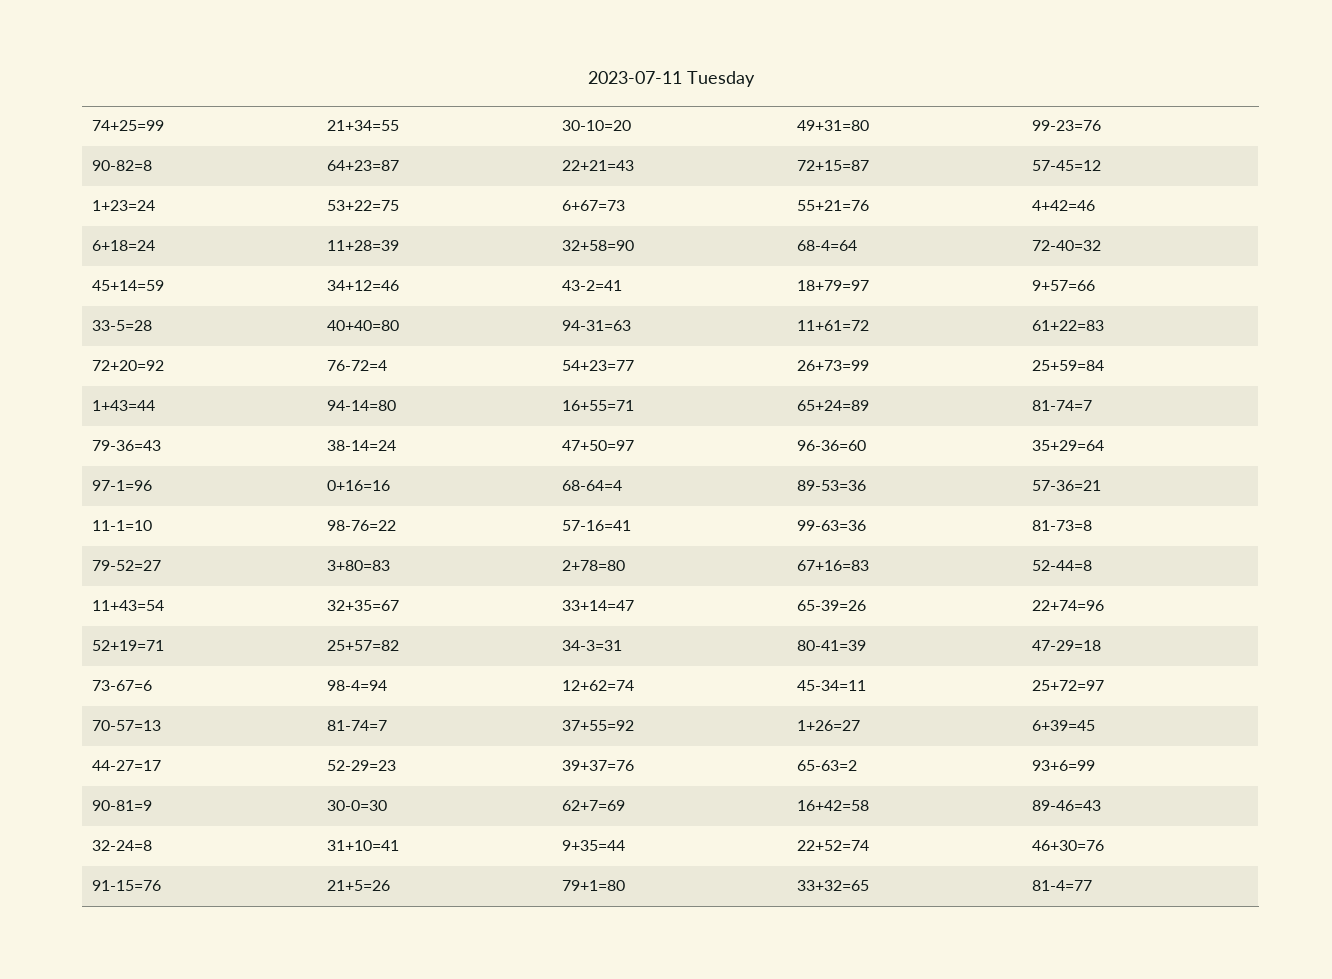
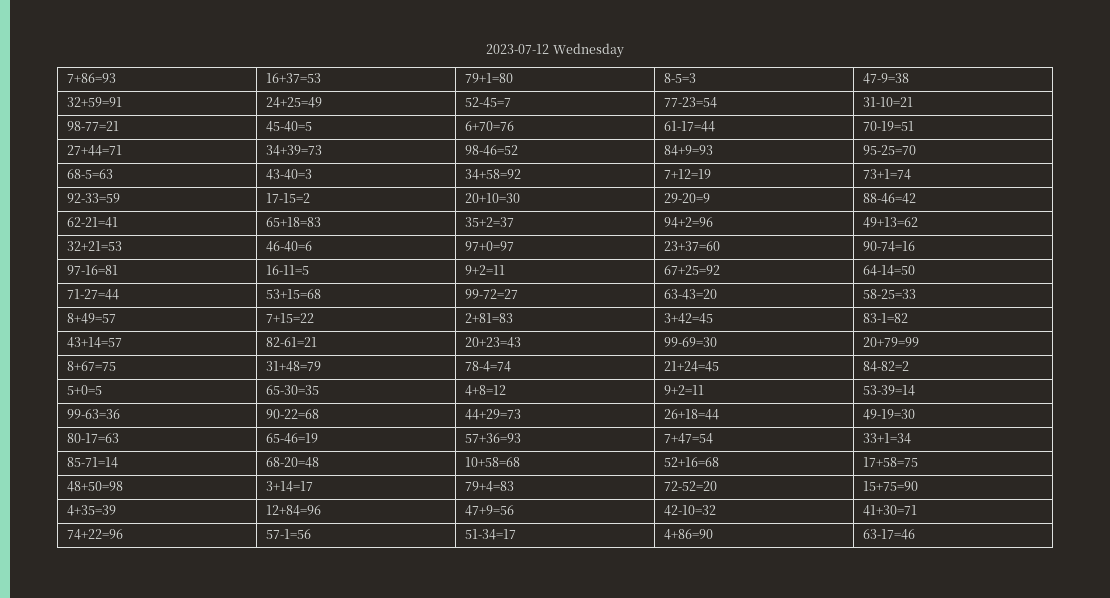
- 2023-07-11 Tuesday
- 74+25=99 | 21+34=55 | 30-10=20 | 49+31=80 | 99-23=76
- 90-82=8 | 64+23=87 | 22+21=43 | 72+15=87 | 57-45=12
- 1+23=24 | 53+22=75 | 6+67=73 | 55+21=76 | 4+42=46
- 6+18=24 | 11+28=39 | 32+58=90 | 68-4=64 | 72-40=32
- 45+14=59 | 34+12=46 | 43-2=41 | 18+79=97 | 9+57=66
- 33-5=28 | 40+40=80 | 94-31=63 | 11+61=72 | 61+22=83
- 72+20=92 | 76-72=4 | 54+23=77 | 26+73=99 | 25+59=84
- 1+43=44 | 94-14=80 | 16+55=71 | 65+24=89 | 81-74=7
- 79-36=43 | 38-14=24 | 47+50=97 | 96-36=60 | 35+29=64
- 97-1=96 | 0+16=16 | 68-64=4 | 89-53=36 | 57-36=21
- 11-1=10 | 98-76=22 | 57-16=41 | 99-63=36 | 81-73=8
- 79-52=27 | 3+80=83 | 2+78=80 | 67+16=83 | 52-44=8
- 11+43=54 | 32+35=67 | 33+14=47 | 65-39=26 | 22+74=96
- 52+19=71 | 25+57=82 | 34-3=31 | 80-41=39 | 47-29=18
- 73-67=6 | 98-4=94 | 12+62=74 | 45-34=11 | 25+72=97
- 70-57=13 | 81-74=7 | 37+55=92 | 1+26=27 | 6+39=45
- 44-27=17 | 52-29=23 | 39+37=76 | 65-63=2 | 93+6=99
- 90-81=9 | 30-0=30 | 62+7=69 | 16+42=58 | 89-46=43
- 32-24=8 | 31+10=41 | 9+35=44 | 22+52=74 | 46+30=76
- 91-15=76 | 21+5=26 | 79+1=80 | 33+32=65 | 81-4=77
+ 2023-07-12 Wednesday
+ 7+86=93 | 16+37=53 | 79+1=80 | 8-5=3 | 47-9=38
+ 32+59=91 | 24+25=49 | 52-45=7 | 77-23=54 | 31-10=21
+ 98-77=21 | 45-40=5 | 6+70=76 | 61-17=44 | 70-19=51
+ 27+44=71 | 34+39=73 | 98-46=52 | 84+9=93 | 95-25=70
+ 68-5=63 | 43-40=3 | 34+58=92 | 7+12=19 | 73+1=74
+ 92-33=59 | 17-15=2 | 20+10=30 | 29-20=9 | 88-46=42
+ 62-21=41 | 65+18=83 | 35+2=37 | 94+2=96 | 49+13=62
+ 32+21=53 | 46-40=6 | 97+0=97 | 23+37=60 | 90-74=16
+ 97-16=81 | 16-11=5 | 9+2=11 | 67+25=92 | 64-14=50
+ 71-27=44 | 53+15=68 | 99-72=27 | 63-43=20 | 58-25=33
+ 8+49=57 | 7+15=22 | 2+81=83 | 3+42=45 | 83-1=82
+ 43+14=57 | 82-61=21 | 20+23=43 | 99-69=30 | 20+79=99
+ 8+67=75 | 31+48=79 | 78-4=74 | 21+24=45 | 84-82=2
+ 5+0=5 | 65-30=35 | 4+8=12 | 9+2=11 | 53-39=14
+ 99-63=36 | 90-22=68 | 44+29=73 | 26+18=44 | 49-19=30
+ 80-17=63 | 65-46=19 | 57+36=93 | 7+47=54 | 33+1=34
+ 85-71=14 | 68-20=48 | 10+58=68 | 52+16=68 | 17+58=75
+ 48+50=98 | 3+14=17 | 79+4=83 | 72-52=20 | 15+75=90
+ 4+35=39 | 12+84=96 | 47+9=56 | 42-10=32 | 41+30=71
+ 74+22=96 | 57-1=56 | 51-34=17 | 4+86=90 | 63-17=46

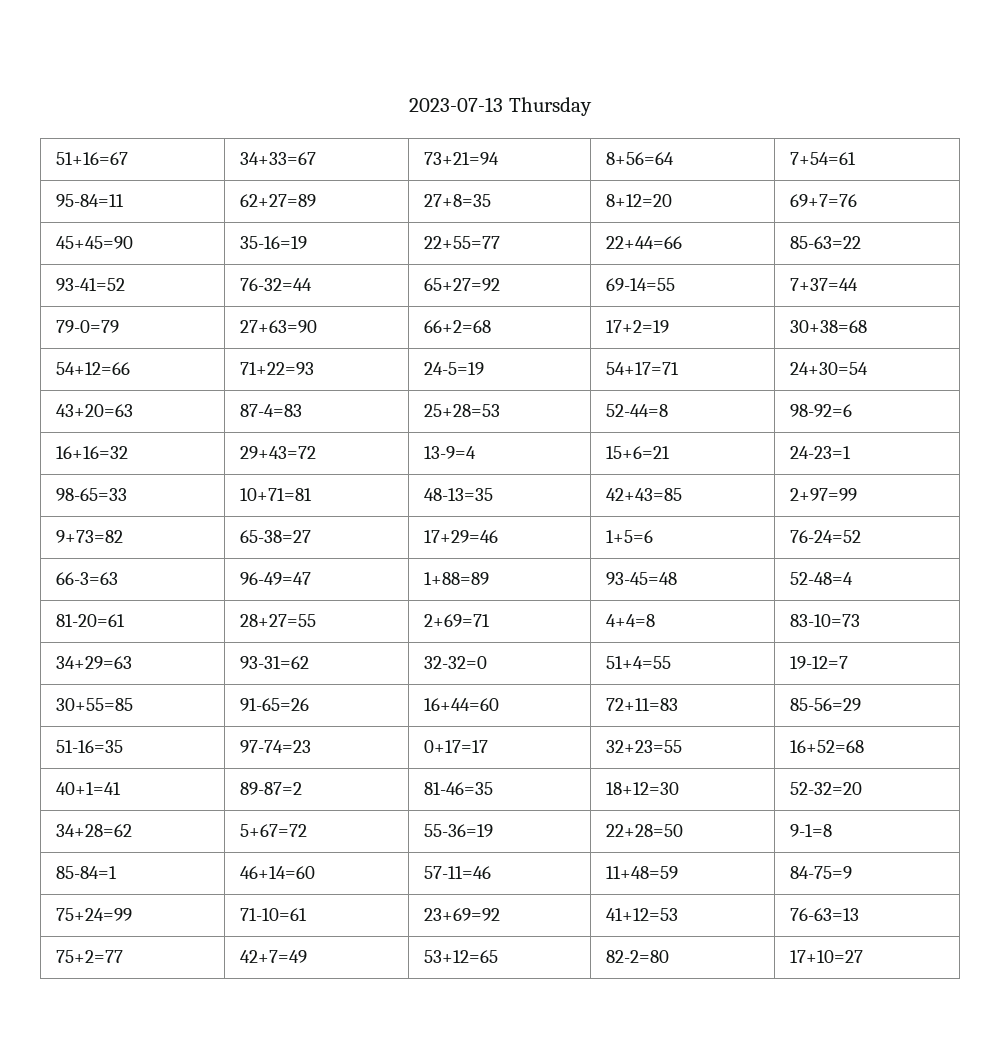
- 2023-07-12 Wednesday
- 7+86=93 | 16+37=53 | 79+1=80 | 8-5=3 | 47-9=38
- 32+59=91 | 24+25=49 | 52-45=7 | 77-23=54 | 31-10=21
- 98-77=21 | 45-40=5 | 6+70=76 | 61-17=44 | 70-19=51
- 27+44=71 | 34+39=73 | 98-46=52 | 84+9=93 | 95-25=70
- 68-5=63 | 43-40=3 | 34+58=92 | 7+12=19 | 73+1=74
- 92-33=59 | 17-15=2 | 20+10=30 | 29-20=9 | 88-46=42
- 62-21=41 | 65+18=83 | 35+2=37 | 94+2=96 | 49+13=62
- 32+21=53 | 46-40=6 | 97+0=97 | 23+37=60 | 90-74=16
- 97-16=81 | 16-11=5 | 9+2=11 | 67+25=92 | 64-14=50
- 71-27=44 | 53+15=68 | 99-72=27 | 63-43=20 | 58-25=33
- 8+49=57 | 7+15=22 | 2+81=83 | 3+42=45 | 83-1=82
- 43+14=57 | 82-61=21 | 20+23=43 | 99-69=30 | 20+79=99
- 8+67=75 | 31+48=79 | 78-4=74 | 21+24=45 | 84-82=2
- 5+0=5 | 65-30=35 | 4+8=12 | 9+2=11 | 53-39=14
- 99-63=36 | 90-22=68 | 44+29=73 | 26+18=44 | 49-19=30
- 80-17=63 | 65-46=19 | 57+36=93 | 7+47=54 | 33+1=34
- 85-71=14 | 68-20=48 | 10+58=68 | 52+16=68 | 17+58=75
- 48+50=98 | 3+14=17 | 79+4=83 | 72-52=20 | 15+75=90
- 4+35=39 | 12+84=96 | 47+9=56 | 42-10=32 | 41+30=71
- 74+22=96 | 57-1=56 | 51-34=17 | 4+86=90 | 63-17=46
+ 2023-07-13 Thursday
+ 51+16=67 | 34+33=67 | 73+21=94 | 8+56=64 | 7+54=61
+ 95-84=11 | 62+27=89 | 27+8=35 | 8+12=20 | 69+7=76
+ 45+45=90 | 35-16=19 | 22+55=77 | 22+44=66 | 85-63=22
+ 93-41=52 | 76-32=44 | 65+27=92 | 69-14=55 | 7+37=44
+ 79-0=79 | 27+63=90 | 66+2=68 | 17+2=19 | 30+38=68
+ 54+12=66 | 71+22=93 | 24-5=19 | 54+17=71 | 24+30=54
+ 43+20=63 | 87-4=83 | 25+28=53 | 52-44=8 | 98-92=6
+ 16+16=32 | 29+43=72 | 13-9=4 | 15+6=21 | 24-23=1
+ 98-65=33 | 10+71=81 | 48-13=35 | 42+43=85 | 2+97=99
+ 9+73=82 | 65-38=27 | 17+29=46 | 1+5=6 | 76-24=52
+ 66-3=63 | 96-49=47 | 1+88=89 | 93-45=48 | 52-48=4
+ 81-20=61 | 28+27=55 | 2+69=71 | 4+4=8 | 83-10=73
+ 34+29=63 | 93-31=62 | 32-32=0 | 51+4=55 | 19-12=7
+ 30+55=85 | 91-65=26 | 16+44=60 | 72+11=83 | 85-56=29
+ 51-16=35 | 97-74=23 | 0+17=17 | 32+23=55 | 16+52=68
+ 40+1=41 | 89-87=2 | 81-46=35 | 18+12=30 | 52-32=20
+ 34+28=62 | 5+67=72 | 55-36=19 | 22+28=50 | 9-1=8
+ 85-84=1 | 46+14=60 | 57-11=46 | 11+48=59 | 84-75=9
+ 75+24=99 | 71-10=61 | 23+69=92 | 41+12=53 | 76-63=13
+ 75+2=77 | 42+7=49 | 53+12=65 | 82-2=80 | 17+10=27

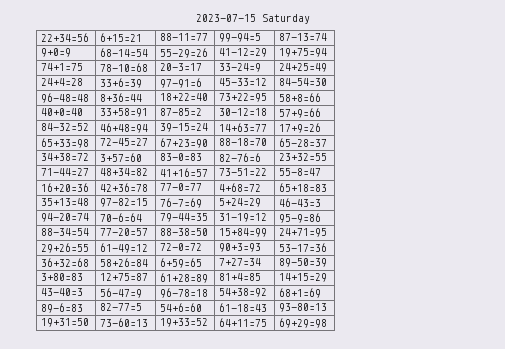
- 2023-07-13 Thursday
- 51+16=67 | 34+33=67 | 73+21=94 | 8+56=64 | 7+54=61
- 95-84=11 | 62+27=89 | 27+8=35 | 8+12=20 | 69+7=76
- 45+45=90 | 35-16=19 | 22+55=77 | 22+44=66 | 85-63=22
- 93-41=52 | 76-32=44 | 65+27=92 | 69-14=55 | 7+37=44
- 79-0=79 | 27+63=90 | 66+2=68 | 17+2=19 | 30+38=68
- 54+12=66 | 71+22=93 | 24-5=19 | 54+17=71 | 24+30=54
- 43+20=63 | 87-4=83 | 25+28=53 | 52-44=8 | 98-92=6
- 16+16=32 | 29+43=72 | 13-9=4 | 15+6=21 | 24-23=1
- 98-65=33 | 10+71=81 | 48-13=35 | 42+43=85 | 2+97=99
- 9+73=82 | 65-38=27 | 17+29=46 | 1+5=6 | 76-24=52
- 66-3=63 | 96-49=47 | 1+88=89 | 93-45=48 | 52-48=4
- 81-20=61 | 28+27=55 | 2+69=71 | 4+4=8 | 83-10=73
- 34+29=63 | 93-31=62 | 32-32=0 | 51+4=55 | 19-12=7
- 30+55=85 | 91-65=26 | 16+44=60 | 72+11=83 | 85-56=29
- 51-16=35 | 97-74=23 | 0+17=17 | 32+23=55 | 16+52=68
- 40+1=41 | 89-87=2 | 81-46=35 | 18+12=30 | 52-32=20
- 34+28=62 | 5+67=72 | 55-36=19 | 22+28=50 | 9-1=8
- 85-84=1 | 46+14=60 | 57-11=46 | 11+48=59 | 84-75=9
- 75+24=99 | 71-10=61 | 23+69=92 | 41+12=53 | 76-63=13
- 75+2=77 | 42+7=49 | 53+12=65 | 82-2=80 | 17+10=27
+ 2023-07-15 Saturday
+ 22+34=56 | 6+15=21 | 88-11=77 | 99-94=5 | 87-13=74
+ 9+0=9 | 68-14=54 | 55-29=26 | 41-12=29 | 19+75=94
+ 74+1=75 | 78-10=68 | 20-3=17 | 33-24=9 | 24+25=49
+ 24+4=28 | 33+6=39 | 97-91=6 | 45-33=12 | 84-54=30
+ 96-48=48 | 8+36=44 | 18+22=40 | 73+22=95 | 58+8=66
+ 40+0=40 | 33+58=91 | 87-85=2 | 30-12=18 | 57+9=66
+ 84-32=52 | 46+48=94 | 39-15=24 | 14+63=77 | 17+9=26
+ 65+33=98 | 72-45=27 | 67+23=90 | 88-18=70 | 65-28=37
+ 34+38=72 | 3+57=60 | 83-0=83 | 82-76=6 | 23+32=55
+ 71-44=27 | 48+34=82 | 41+16=57 | 73-51=22 | 55-8=47
+ 16+20=36 | 42+36=78 | 77-0=77 | 4+68=72 | 65+18=83
+ 35+13=48 | 97-82=15 | 76-7=69 | 5+24=29 | 46-43=3
+ 94-20=74 | 70-6=64 | 79-44=35 | 31-19=12 | 95-9=86
+ 88-34=54 | 77-20=57 | 88-38=50 | 15+84=99 | 24+71=95
+ 29+26=55 | 61-49=12 | 72-0=72 | 90+3=93 | 53-17=36
+ 36+32=68 | 58+26=84 | 6+59=65 | 7+27=34 | 89-50=39
+ 3+80=83 | 12+75=87 | 61+28=89 | 81+4=85 | 14+15=29
+ 43-40=3 | 56-47=9 | 96-78=18 | 54+38=92 | 68+1=69
+ 89-6=83 | 82-77=5 | 54+6=60 | 61-18=43 | 93-80=13
+ 19+31=50 | 73-60=13 | 19+33=52 | 64+11=75 | 69+29=98

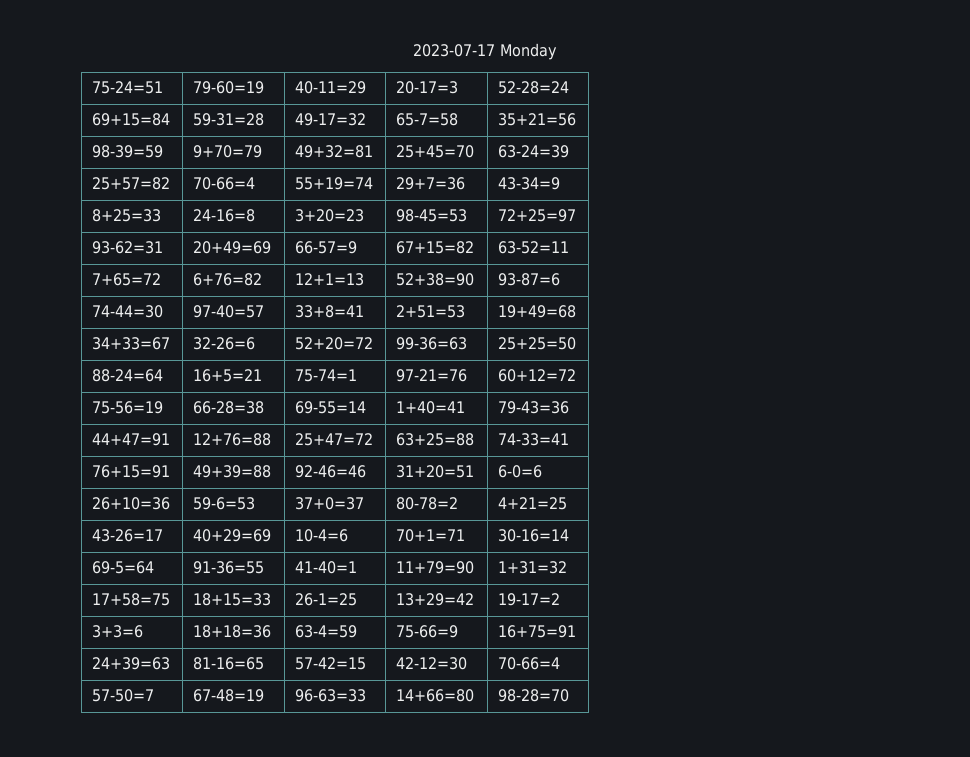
- 2023-07-15 Saturday
- 22+34=56 | 6+15=21 | 88-11=77 | 99-94=5 | 87-13=74
- 9+0=9 | 68-14=54 | 55-29=26 | 41-12=29 | 19+75=94
- 74+1=75 | 78-10=68 | 20-3=17 | 33-24=9 | 24+25=49
- 24+4=28 | 33+6=39 | 97-91=6 | 45-33=12 | 84-54=30
- 96-48=48 | 8+36=44 | 18+22=40 | 73+22=95 | 58+8=66
- 40+0=40 | 33+58=91 | 87-85=2 | 30-12=18 | 57+9=66
- 84-32=52 | 46+48=94 | 39-15=24 | 14+63=77 | 17+9=26
- 65+33=98 | 72-45=27 | 67+23=90 | 88-18=70 | 65-28=37
- 34+38=72 | 3+57=60 | 83-0=83 | 82-76=6 | 23+32=55
- 71-44=27 | 48+34=82 | 41+16=57 | 73-51=22 | 55-8=47
- 16+20=36 | 42+36=78 | 77-0=77 | 4+68=72 | 65+18=83
- 35+13=48 | 97-82=15 | 76-7=69 | 5+24=29 | 46-43=3
- 94-20=74 | 70-6=64 | 79-44=35 | 31-19=12 | 95-9=86
- 88-34=54 | 77-20=57 | 88-38=50 | 15+84=99 | 24+71=95
- 29+26=55 | 61-49=12 | 72-0=72 | 90+3=93 | 53-17=36
- 36+32=68 | 58+26=84 | 6+59=65 | 7+27=34 | 89-50=39
- 3+80=83 | 12+75=87 | 61+28=89 | 81+4=85 | 14+15=29
- 43-40=3 | 56-47=9 | 96-78=18 | 54+38=92 | 68+1=69
- 89-6=83 | 82-77=5 | 54+6=60 | 61-18=43 | 93-80=13
- 19+31=50 | 73-60=13 | 19+33=52 | 64+11=75 | 69+29=98
+ 2023-07-17 Monday
+ 75-24=51 | 79-60=19 | 40-11=29 | 20-17=3 | 52-28=24
+ 69+15=84 | 59-31=28 | 49-17=32 | 65-7=58 | 35+21=56
+ 98-39=59 | 9+70=79 | 49+32=81 | 25+45=70 | 63-24=39
+ 25+57=82 | 70-66=4 | 55+19=74 | 29+7=36 | 43-34=9
+ 8+25=33 | 24-16=8 | 3+20=23 | 98-45=53 | 72+25=97
+ 93-62=31 | 20+49=69 | 66-57=9 | 67+15=82 | 63-52=11
+ 7+65=72 | 6+76=82 | 12+1=13 | 52+38=90 | 93-87=6
+ 74-44=30 | 97-40=57 | 33+8=41 | 2+51=53 | 19+49=68
+ 34+33=67 | 32-26=6 | 52+20=72 | 99-36=63 | 25+25=50
+ 88-24=64 | 16+5=21 | 75-74=1 | 97-21=76 | 60+12=72
+ 75-56=19 | 66-28=38 | 69-55=14 | 1+40=41 | 79-43=36
+ 44+47=91 | 12+76=88 | 25+47=72 | 63+25=88 | 74-33=41
+ 76+15=91 | 49+39=88 | 92-46=46 | 31+20=51 | 6-0=6
+ 26+10=36 | 59-6=53 | 37+0=37 | 80-78=2 | 4+21=25
+ 43-26=17 | 40+29=69 | 10-4=6 | 70+1=71 | 30-16=14
+ 69-5=64 | 91-36=55 | 41-40=1 | 11+79=90 | 1+31=32
+ 17+58=75 | 18+15=33 | 26-1=25 | 13+29=42 | 19-17=2
+ 3+3=6 | 18+18=36 | 63-4=59 | 75-66=9 | 16+75=91
+ 24+39=63 | 81-16=65 | 57-42=15 | 42-12=30 | 70-66=4
+ 57-50=7 | 67-48=19 | 96-63=33 | 14+66=80 | 98-28=70

